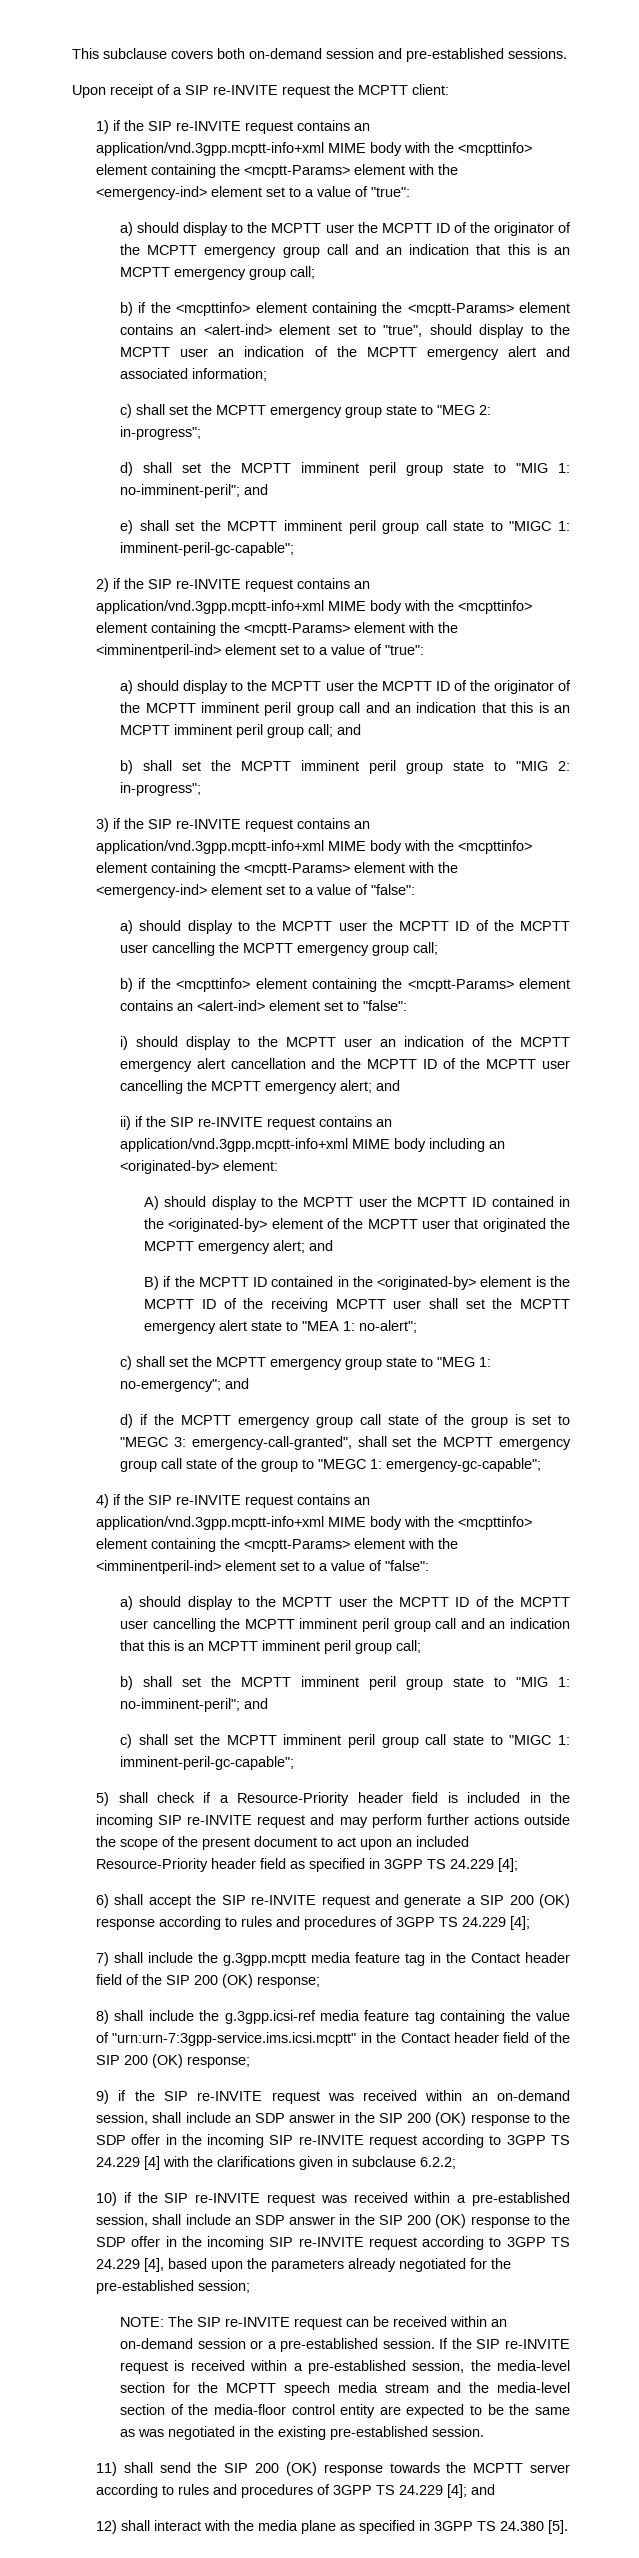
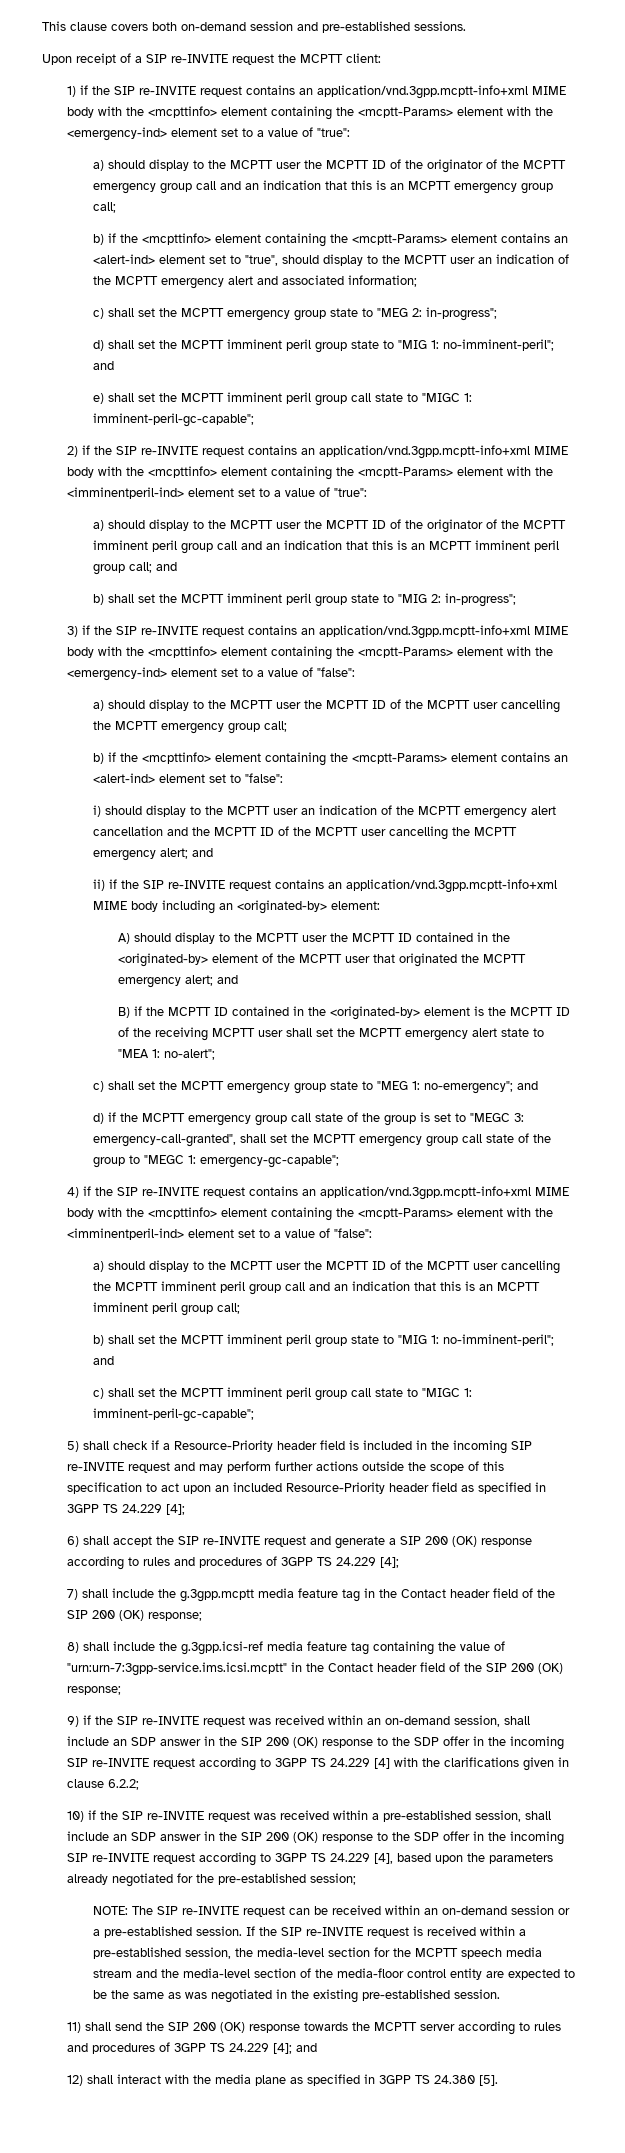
- This subclause covers both on-demand session and pre-established sessions.
+ This clause covers both on-demand session and pre-established sessions.
- 5) shall check if a Resource-Priority header field is included in the incoming SIP re-INVITE request and may perform further actions outside the scope of the present document to act upon an included Resource-Priority header field as specified in 3GPP TS 24.229 [4];
+ 5) shall check if a Resource-Priority header field is included in the incoming SIP re-INVITE request and may perform further actions outside the scope of this specification to act upon an included Resource-Priority header field as specified in 3GPP TS 24.229 [4];
- 9) if the SIP re-INVITE request was received within an on-demand session, shall include an SDP answer in the SIP 200 (OK) response to the SDP offer in the incoming SIP re-INVITE request according to 3GPP TS 24.229 [4] with the clarifications given in subclause 6.2.2;
+ 9) if the SIP re-INVITE request was received within an on-demand session, shall include an SDP answer in the SIP 200 (OK) response to the SDP offer in the incoming SIP re-INVITE request according to 3GPP TS 24.229 [4] with the clarifications given in clause 6.2.2;

